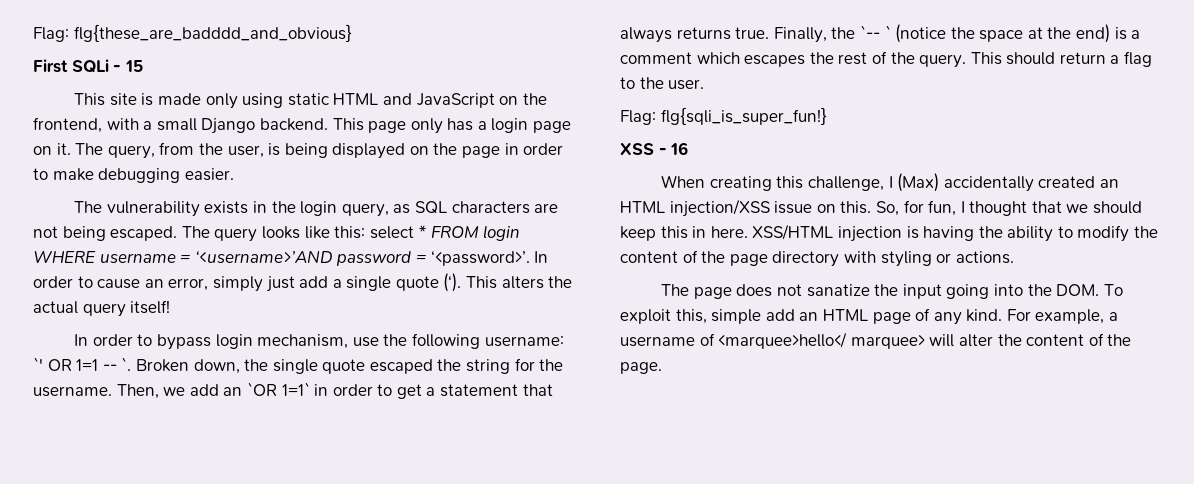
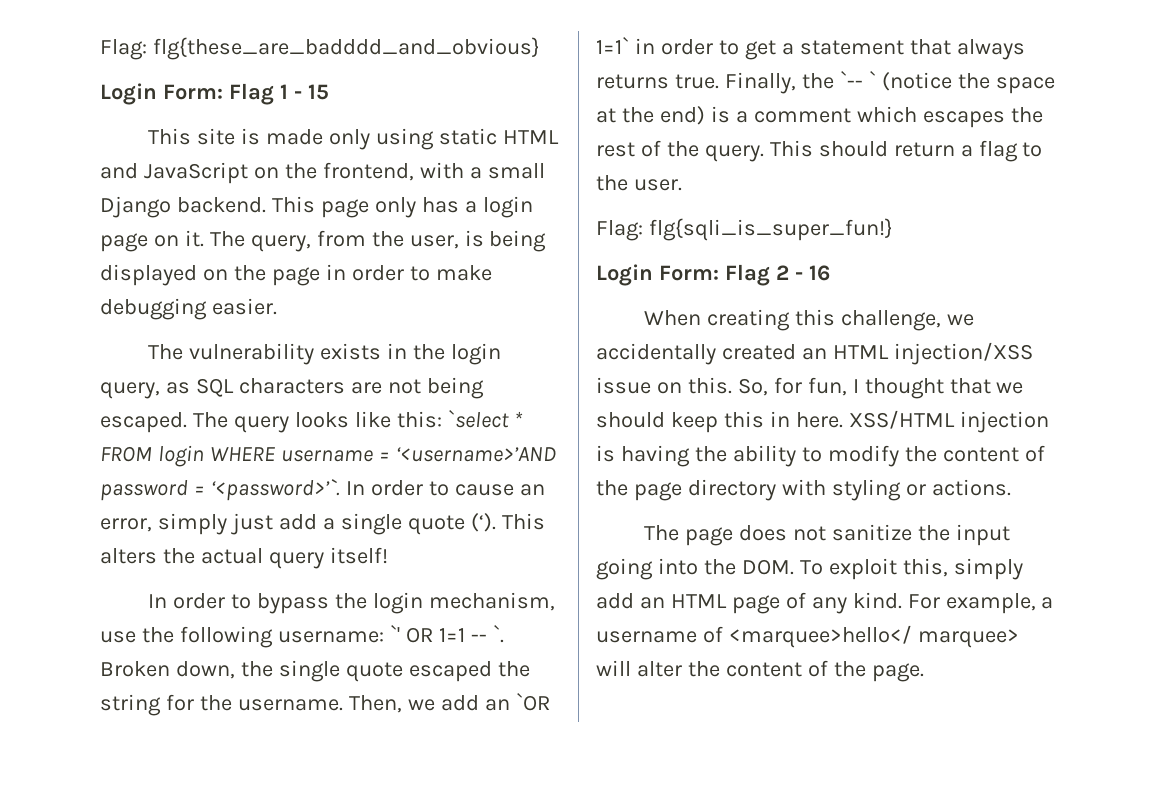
- First SQLi - 15
+ Login Form: Flag 1 - 15
- The query looks like this: select * FROM login WHERE username = ‘<username>’AND password = ‘<password>’.
+ The query looks like this: `select * FROM login WHERE username = ‘<username>’AND password = ‘<password>’`.
- In order to bypass login mechanism, use the following username: `' OR 1=1 -- `.
+ In order to bypass the login mechanism, use the following username: `' OR 1=1 -- `.
- XSS - 16
+ Login Form: Flag 2 - 16
- When creating this challenge, I (Max) accidentally created an HTML injection/XSS issue on this.
+ When creating this challenge, we accidentally created an HTML injection/XSS issue on this.
- The page does not sanatize the input going into the DOM. To exploit this, simple add an HTML page of any kind.
+ The page does not sanitize the input going into the DOM. To exploit this, simply add an HTML page of any kind.

